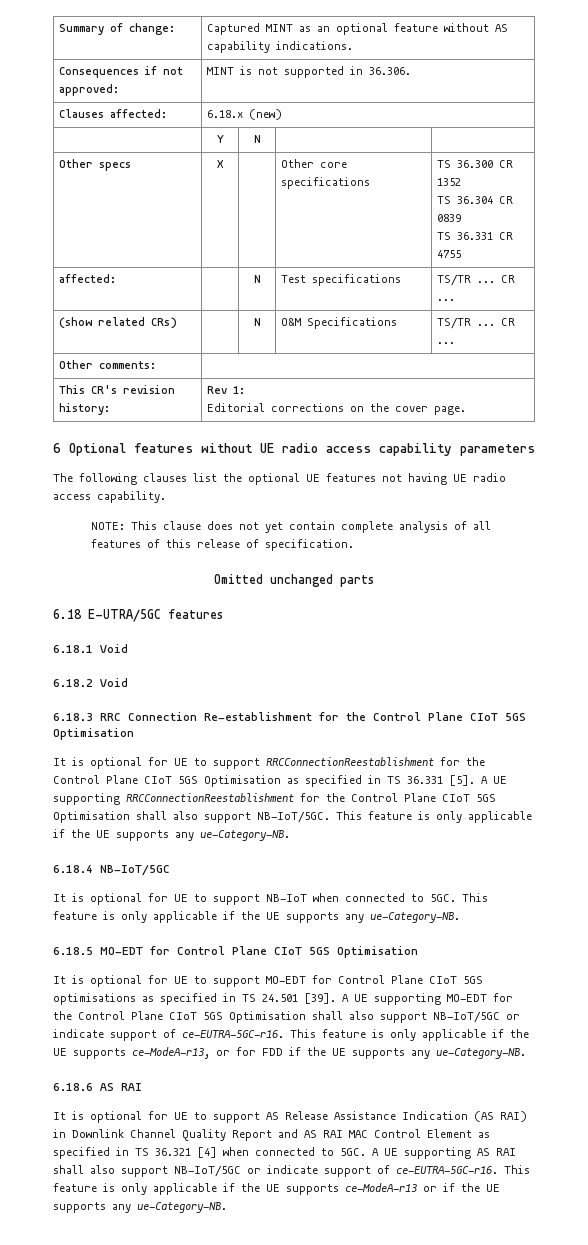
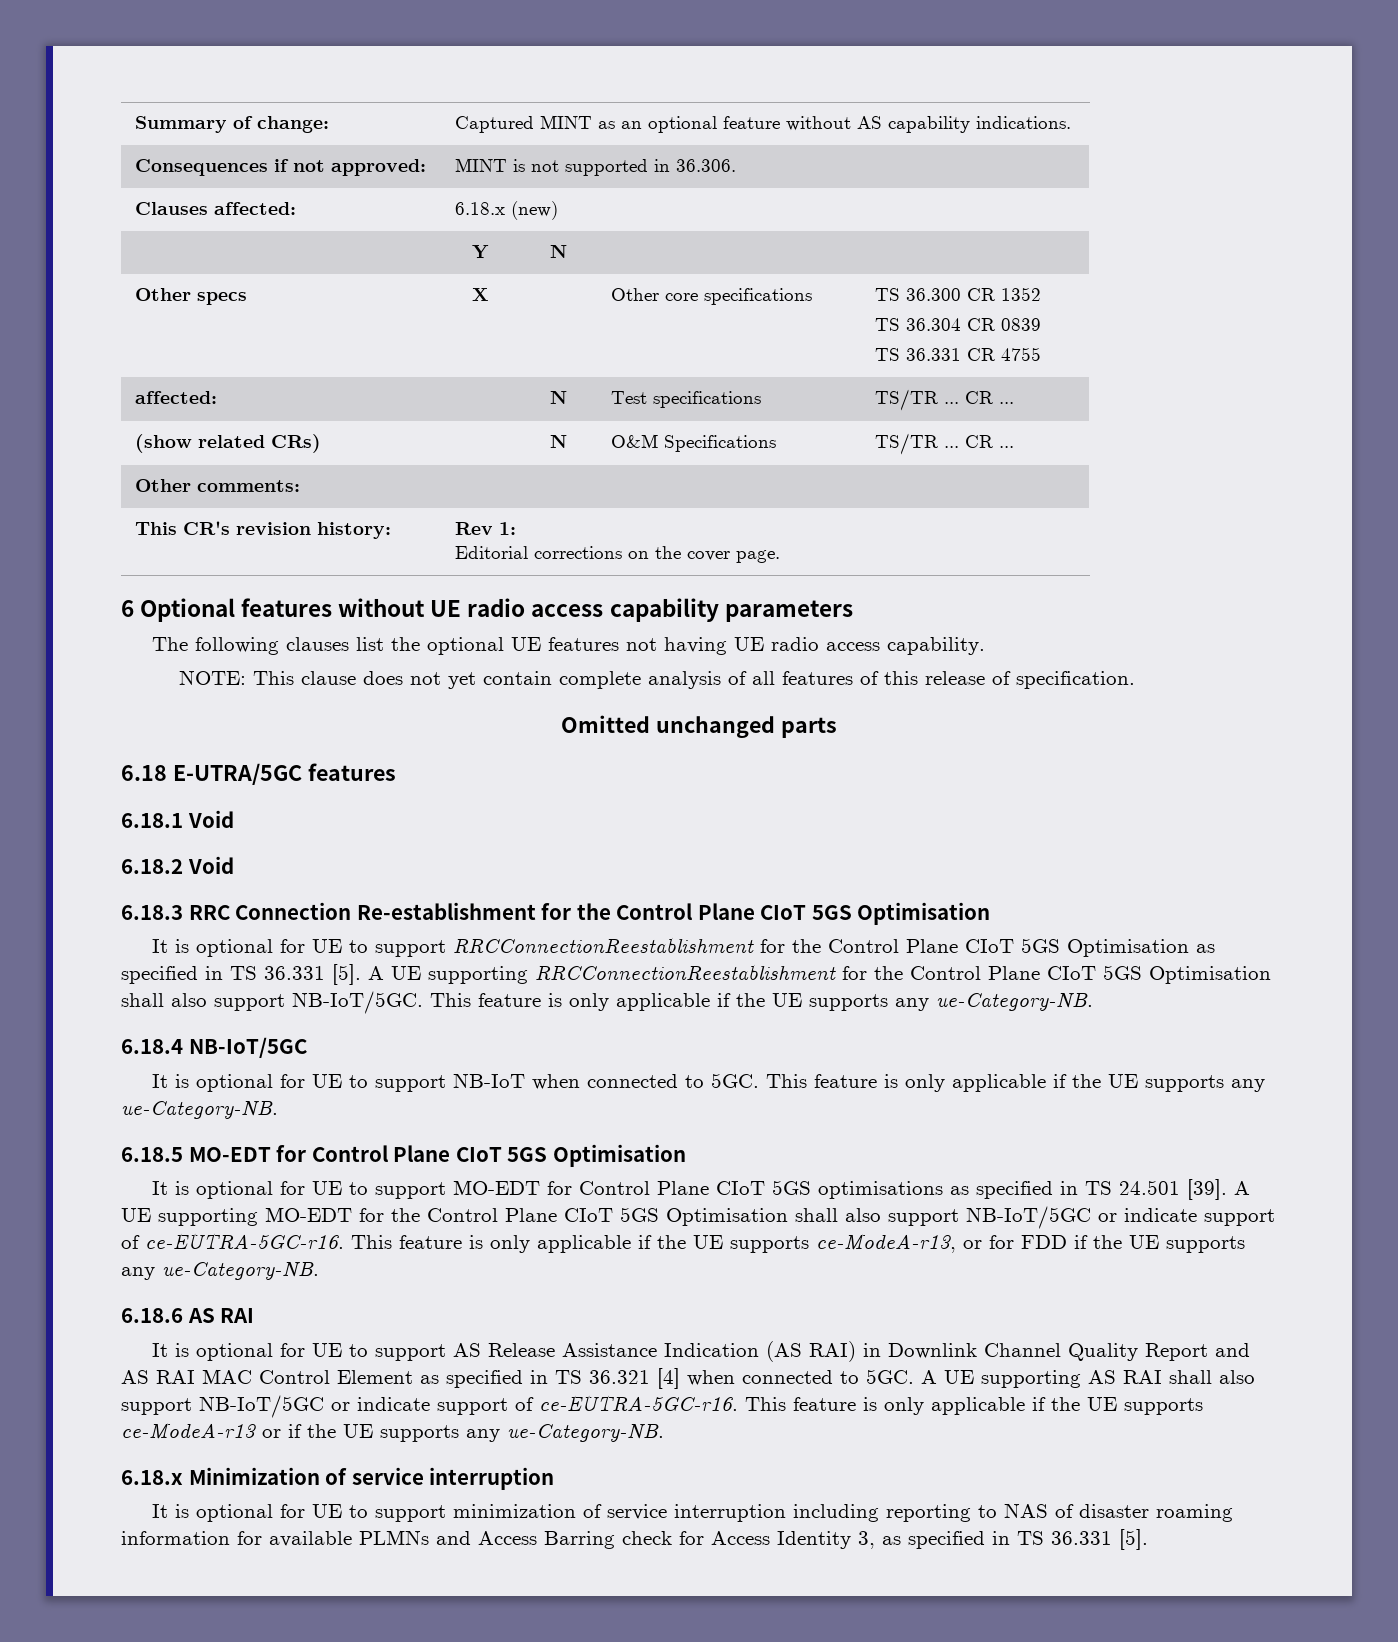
+ 6.18.x Minimization of service interruption
+ It is optional for UE to support minimization of service interruption including reporting to NAS of disaster roaming information for available PLMNs and Access Barring check for Access Identity 3, as specified in TS 36.331 [5].

